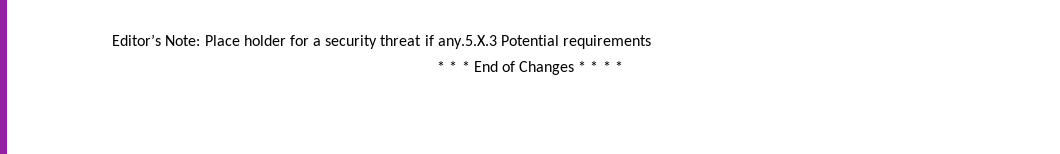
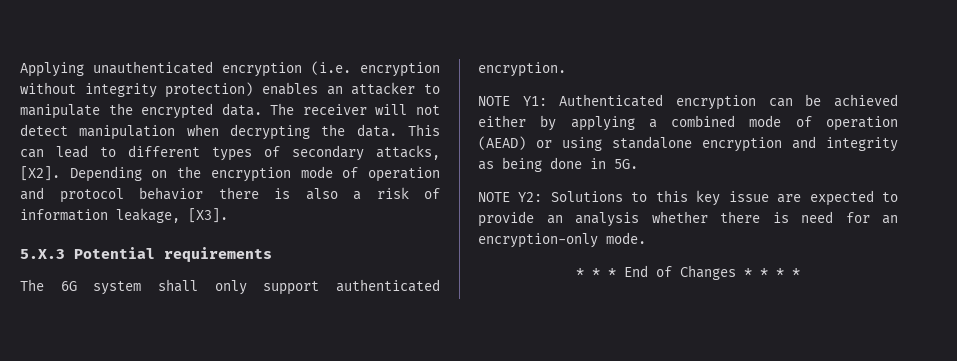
- Editor’s Note: Place holder for a security threat if any.5.X.3 Potential requirements
+ Applying unauthenticated encryption (i.e. encryption without integrity protection) enables an attacker to manipulate the encrypted data. The receiver will not detect manipulation when decrypting the data. This can lead to different types of secondary attacks, [X2]. Depending on the encryption mode of operation and protocol behavior there is also a risk of information leakage, [X3].
+ 5.X.3 Potential requirements
+ The 6G system shall only support authenticated encryption.
+ NOTE Y1: Authenticated encryption can be achieved either by applying a combined mode of operation (AEAD) or using standalone encryption and integrity as being done in 5G.
+ NOTE Y2: Solutions to this key issue are expected to provide an analysis whether there is need for an encryption-only mode.

